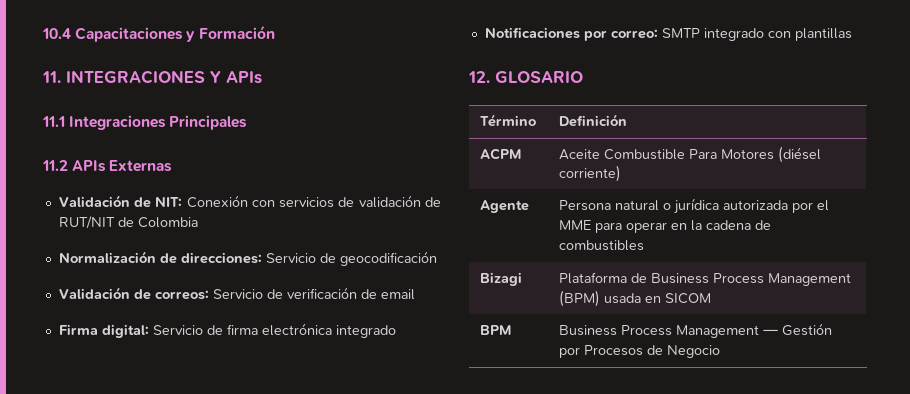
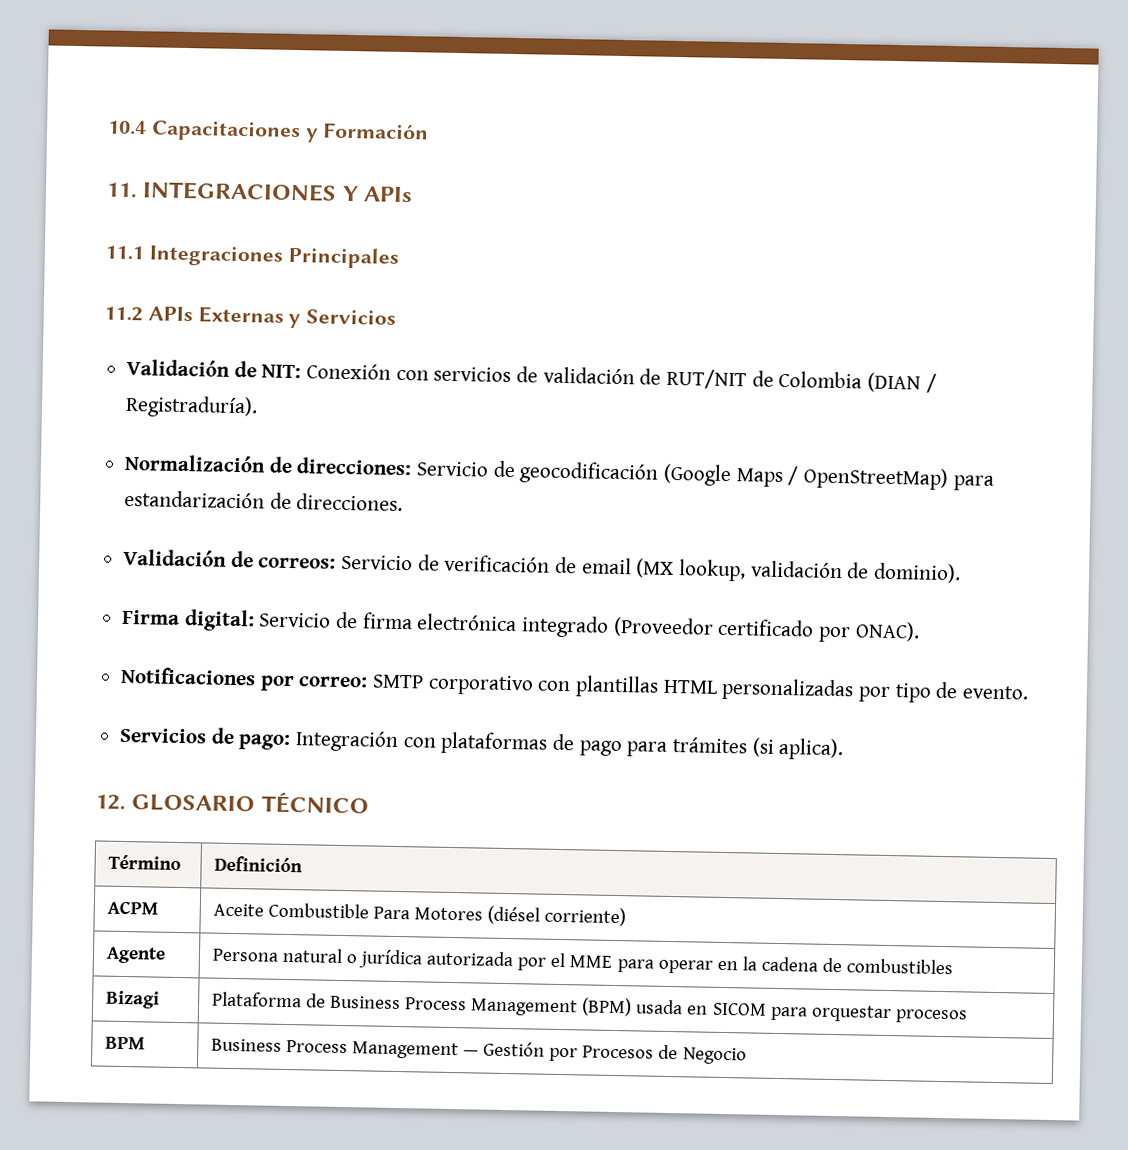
- 11.2 APIs Externas
+ 11.2 APIs Externas y Servicios
- Validación de NIT: Conexión con servicios de validación de RUT/NIT de Colombia
+ Validación de NIT: Conexión con servicios de validación de RUT/NIT de Colombia (DIAN / Registraduría).
- Normalización de direcciones: Servicio de geocodificación
+ Normalización de direcciones: Servicio de geocodificación (Google Maps / OpenStreetMap) para estandarización de direcciones.
- Validación de correos: Servicio de verificación de email
+ Validación de correos: Servicio de verificación de email (MX lookup, validación de dominio).
- Firma digital: Servicio de firma electrónica integrado
+ Firma digital: Servicio de firma electrónica integrado (Proveedor certificado por ONAC).
- Notificaciones por correo: SMTP integrado con plantillas
+ Notificaciones por correo: SMTP corporativo con plantillas HTML personalizadas por tipo de evento.
+ Servicios de pago: Integración con plataformas de pago para trámites (si aplica).
- 12. GLOSARIO
+ 12. GLOSARIO TÉCNICO
- Bizagi | Plataforma de Business Process Management (BPM) usada en SICOM
+ Bizagi | Plataforma de Business Process Management (BPM) usada en SICOM para orquestar procesos

